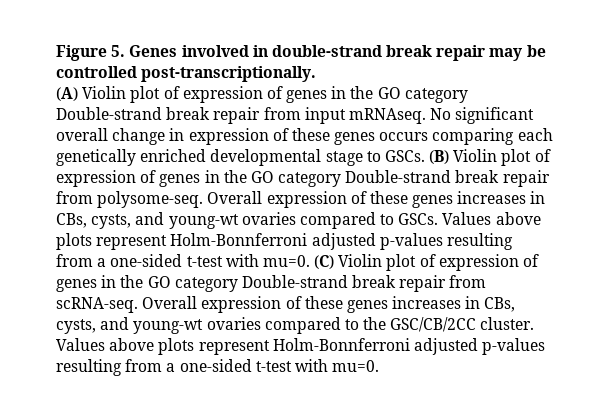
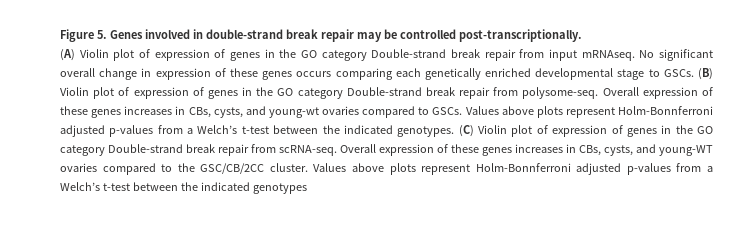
- Overall expression of these genes increases in CBs, cysts, and young-wt ovaries compared to GSCs. Values above plots represent Holm-Bonnferroni adjusted p-values resulting from a one-sided t-test with mu=0.
+ Overall expression of these genes increases in CBs, cysts, and young-wt ovaries compared to GSCs. Values above plots represent Holm-Bonnferroni adjusted p-values from a Welch’s t-test between the indicated genotypes.
- Overall expression of these genes increases in CBs, cysts, and young-wt ovaries compared to the GSC/CB/2CC cluster. Values above plots represent Holm-Bonnferroni adjusted p-values resulting from a one-sided t-test with mu=0.
+ Overall expression of these genes increases in CBs, cysts, and young-WT ovaries compared to the GSC/CB/2CC cluster. Values above plots represent Holm-Bonnferroni adjusted p-values from a Welch’s t-test between the indicated genotypes

